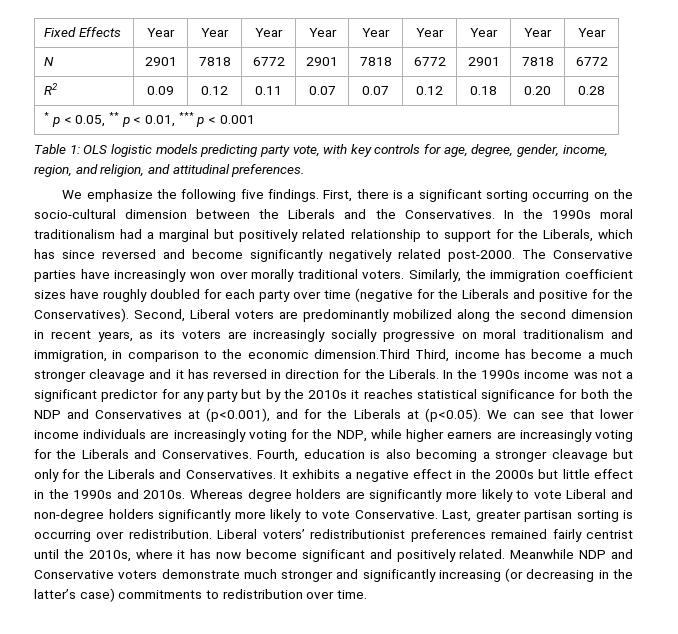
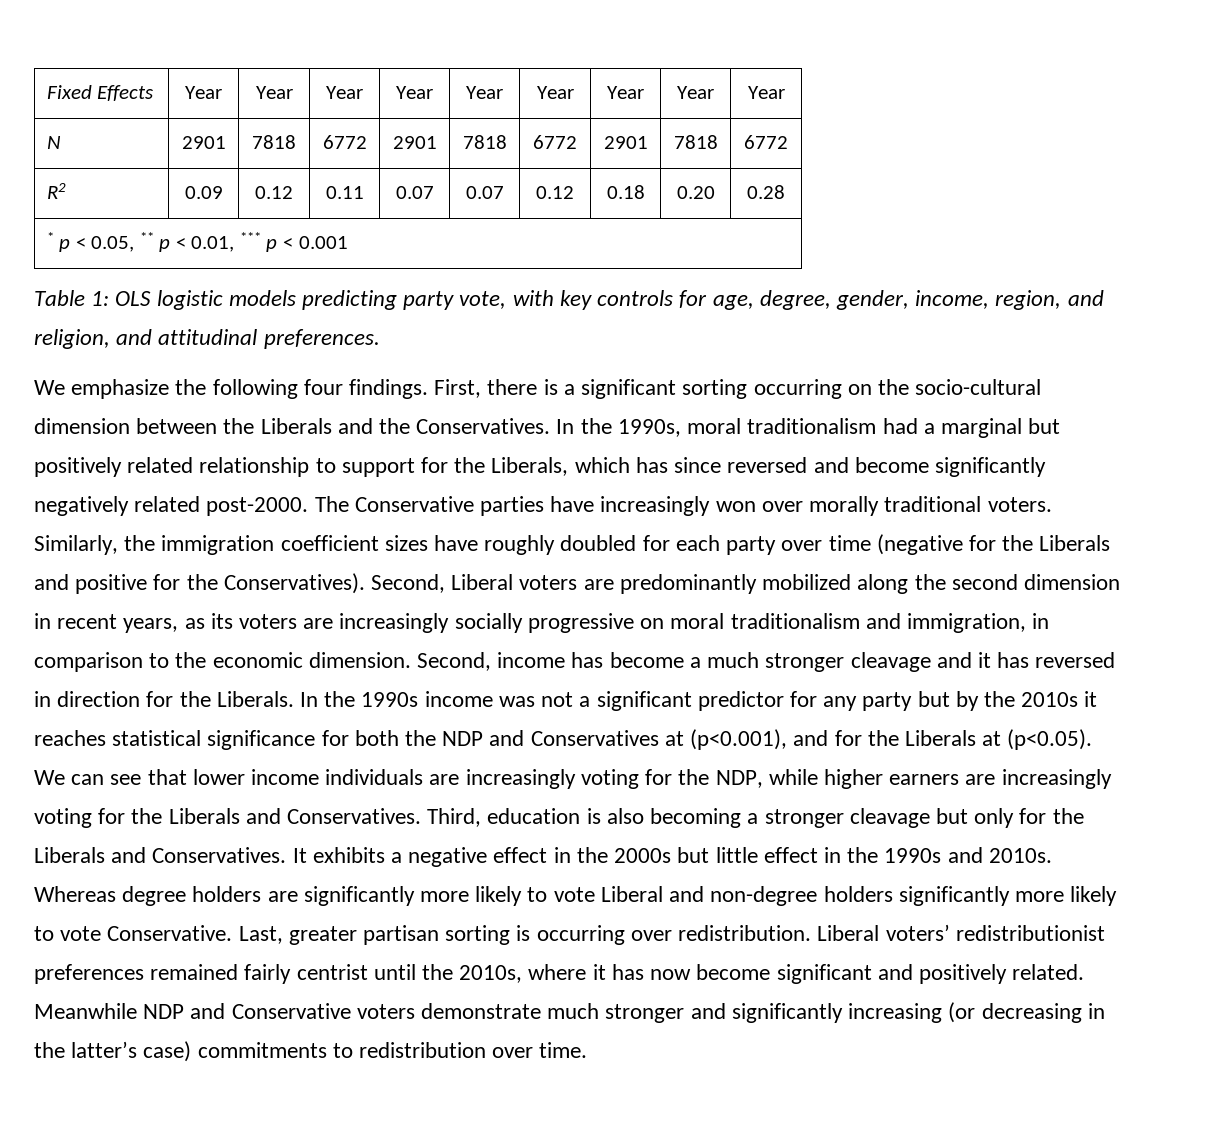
- We emphasize the following five findings.
+ We emphasize the following four findings.
- In the 1990s moral traditionalism had a marginal but positively related relationship to support for the Liberals, which has since reversed and become significantly negatively related post-2000.
+ In the 1990s, moral traditionalism had a marginal but positively related relationship to support for the Liberals, which has since reversed and become significantly negatively related post-2000.
- Second, Liberal voters are predominantly mobilized along the second dimension in recent years, as its voters are increasingly socially progressive on moral traditionalism and immigration, in comparison to the economic dimension.Third Third, income has become a much stronger cleavage and it has reversed in direction for the Liberals.
+ Second, Liberal voters are predominantly mobilized along the second dimension in recent years, as its voters are increasingly socially progressive on moral traditionalism and immigration, in comparison to the economic dimension. Second, income has become a much stronger cleavage and it has reversed in direction for the Liberals.
- Fourth, education is also becoming a stronger cleavage but only for the Liberals and Conservatives.
+ Third, education is also becoming a stronger cleavage but only for the Liberals and Conservatives.

